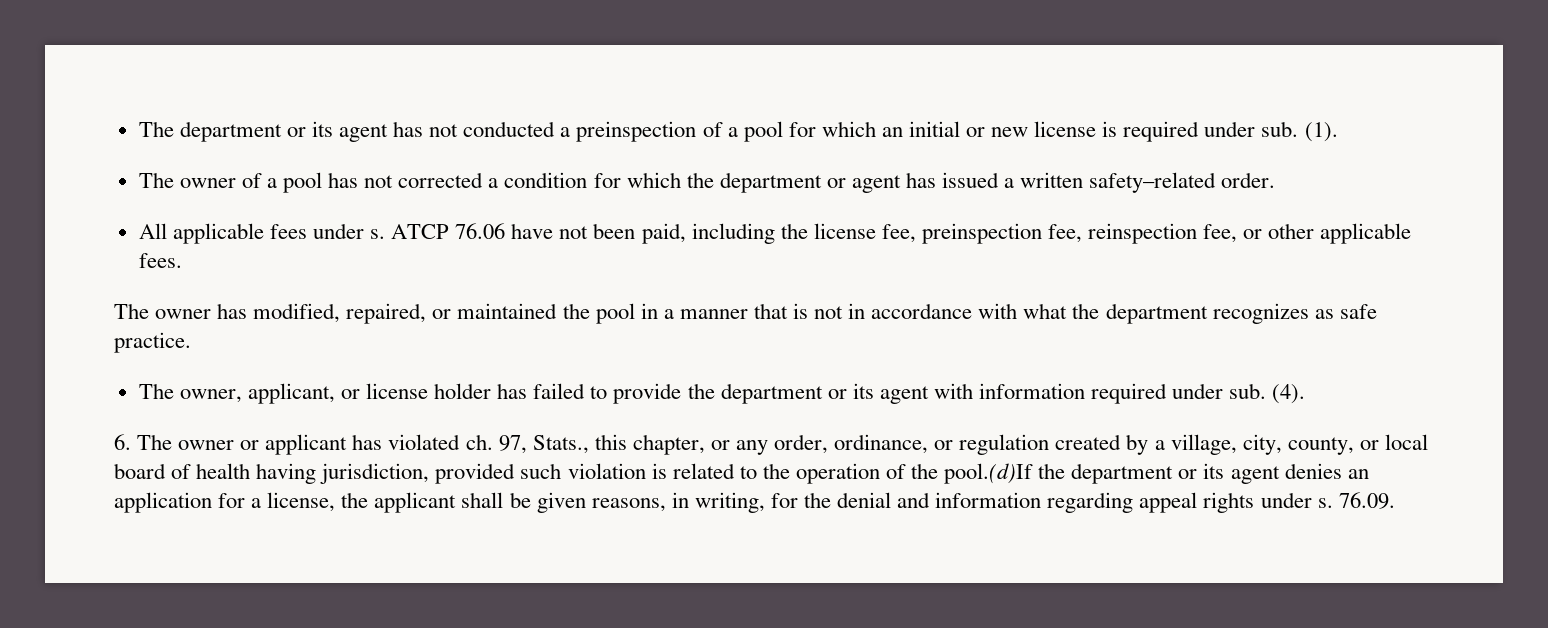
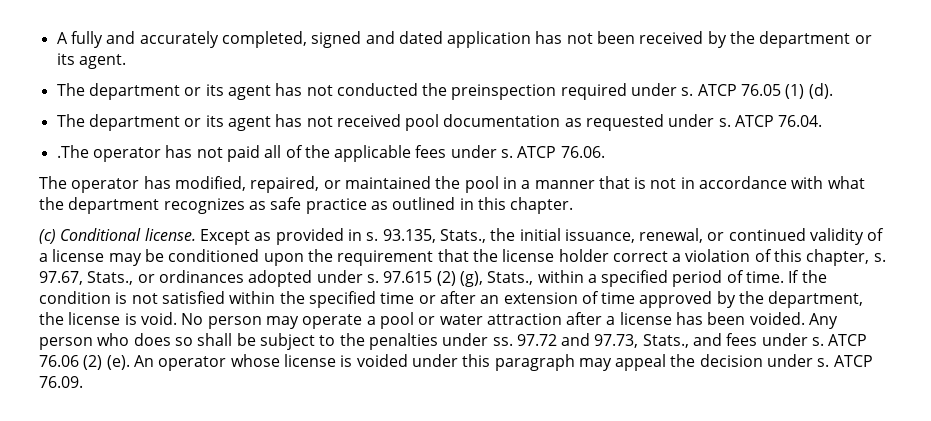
+ A fully and accurately completed, signed and dated application has not been received by the department or its agent.
- The department or its agent has not conducted a preinspection of a pool for which an initial or new license is required under sub. (1).
- The owner of a pool has not corrected a condition for which the department or agent has issued a written safety–related order.
- All applicable fees under s.
+ The department or its agent has not conducted the preinspection required under s. ATCP 76.05 (1) (d).
+ The department or its agent has not received pool documentation as requested under s. ATCP 76.04.
+ .The operator has not paid all of the applicable fees under s.
- ATCP 76.06 have not been paid, including the license fee, preinspection fee, reinspection fee, or other applicable fees.
- The owner has modified, repaired, or maintained the pool in a manner that is not in accordance with what the department recognizes as safe practice.
- The owner, applicant, or license holder has failed to provide the department or its agent with information required under sub. (4).
- 6. The owner or applicant has violated ch. 97, Stats., this chapter, or any order, ordinance, or regulation created by a village, city, county, or local board of health having jurisdiction, provided such violation is related to the operation of the pool.(d)If the department or its agent denies an application for a license, the applicant shall be given reasons, in writing, for the denial and information regarding appeal rights under s. 76.09.
+ ATCP 76.06.
+ The operator has modified, repaired, or maintained the pool in a manner that is not in accordance with what the department recognizes as safe practice as outlined in this chapter.
+ (c) Conditional license. Except as provided in s. 93.135, Stats., the initial issuance, renewal, or continued validity of a license may be conditioned upon the requirement that the license holder correct a violation of this chapter, s. 97.67, Stats., or ordinances adopted under s. 97.615 (2) (g), Stats., within a specified period of time. If the condition is not satisfied within the specified time or after an extension of time approved by the department, the license is void. No person may operate a pool or water attraction after a license has been voided. Any person who does so shall be subject to the penalties under ss. 97.72 and 97.73, Stats., and fees under s. ATCP 76.06 (2) (e). An operator whose license is voided under this paragraph may appeal the decision under s. ATCP 76.09.

